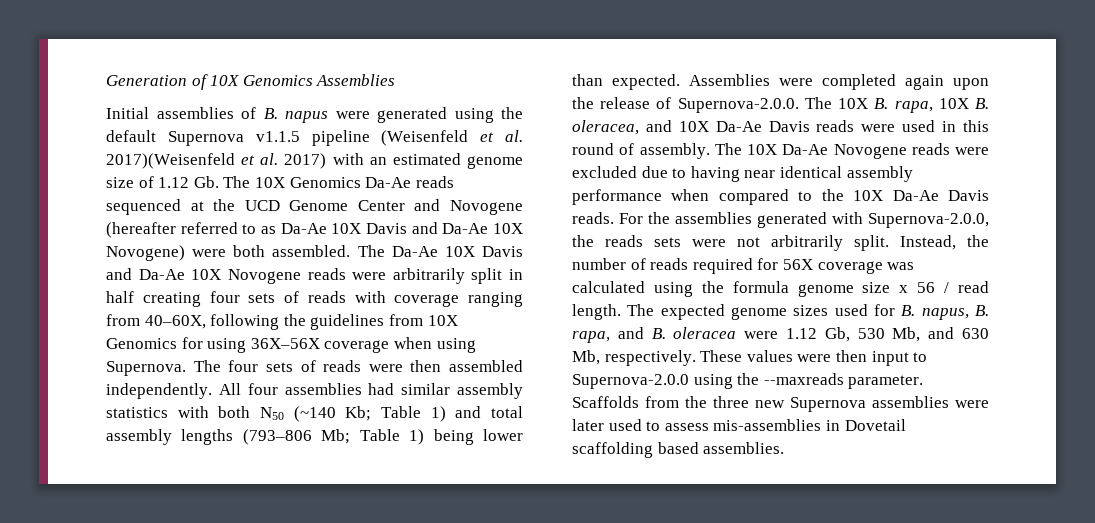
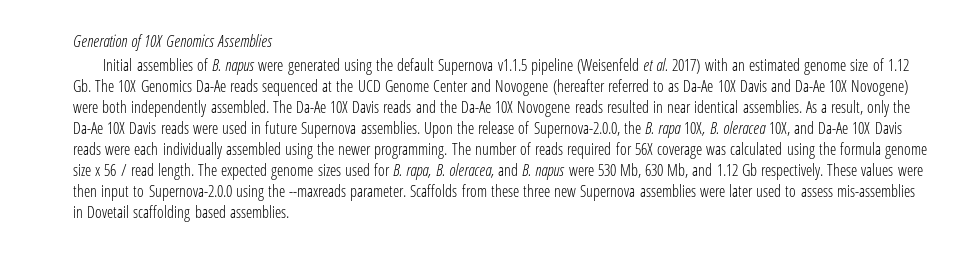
- Initial assemblies of B. napus were generated using the default Supernova v1.1.5 pipeline (Weisenfeld et al. 2017)(Weisenfeld et al. 2017) with an estimated genome size of 1.12 Gb. The 10X Genomics Da-Ae reads sequenced at the UCD Genome Center and Novogene (hereafter referred to as Da-Ae 10X Davis and Da-Ae 10X Novogene) were both assembled.
+ Initial assemblies of B. napus were generated using the default Supernova v1.1.5 pipeline (Weisenfeld et al. 2017) with an estimated genome size of 1.12 Gb. The 10X Genomics Da-Ae reads sequenced at the UCD Genome Center and Novogene (hereafter referred to as Da-Ae 10X Davis and Da-Ae 10X Novogene) were both independently assembled.
- The Da-Ae 10X Davis and Da-Ae 10X Novogene reads were arbitrarily split in half creating four sets of reads with coverage ranging from 40–60X, following the guidelines from 10X Genomics for using 36X–56X coverage when using Supernova. The four sets of reads were then assembled independently. All four assemblies had similar assembly statistics with both N50 (~140 Kb; Table 1) and total assembly lengths (793–806 Mb; Table 1) being lower than expected. Assemblies were completed again upon the release of Supernova-2.0.0. The 10X B. rapa, 10X B. oleracea, and 10X Da-Ae Davis reads were used in this round of assembly. The 10X Da-Ae Novogene reads were excluded due to having near identical assembly performance when compared to the 10X Da-Ae Davis reads. For the assemblies generated with Supernova-2.0.0, the reads sets were not arbitrarily split. Instead, the number of reads required for 56X coverage was calculated using the formula genome size x 56 / read length.
+ The Da-Ae 10X Davis reads and the Da-Ae 10X Novogene reads resulted in near identical assemblies. As a result, only the Da-Ae 10X Davis reads were used in future Supernova assemblies. Upon the release of Supernova-2.0.0, the B. rapa 10X, B. oleracea 10X, and Da-Ae 10X Davis reads were each individually assembled using the newer programming. The number of reads required for 56X coverage was calculated using the formula genome size x 56 / read length.
- The expected genome sizes used for B. napus, B. rapa, and B. oleracea were 1.12 Gb, 530 Mb, and 630 Mb, respectively.
+ The expected genome sizes used for B. rapa, B. oleracea, and B. napus were 530 Mb, 630 Mb, and 1.12 Gb respectively.
- Scaffolds from the three new Supernova assemblies were later used to assess mis-assemblies in Dovetail scaffolding based assemblies.
+ Scaffolds from these three new Supernova assemblies were later used to assess mis-assemblies in Dovetail scaffolding based assemblies.

